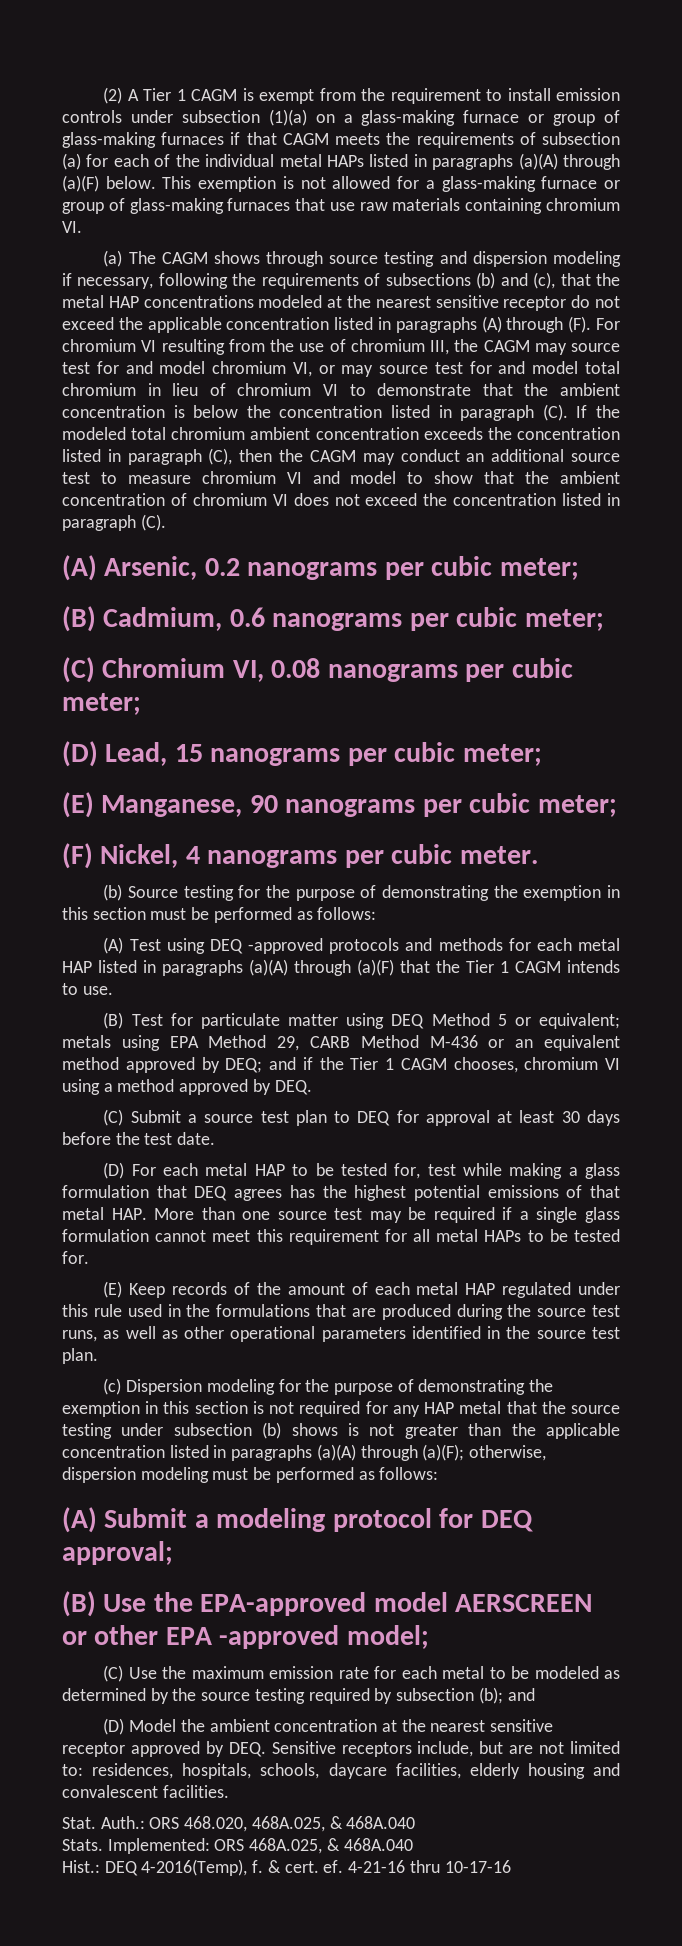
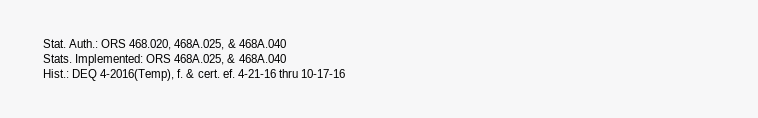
- (2) A Tier 1 CAGM is exempt from the requirement to install emission controls under subsection (1)(a) on a glass-making furnace or group of glass-making furnaces if that CAGM meets the requirements of subsection (a) for each of the individual metal HAPs listed in paragraphs (a)(A) through (a)(F) below. This exemption is not allowed for a glass-making furnace or group of glass-making furnaces that use raw materials containing chromium VI.
- (a) The CAGM shows through source testing and dispersion modeling if necessary, following the requirements of subsections (b) and (c), that the metal HAP concentrations modeled at the nearest sensitive receptor do not exceed the applicable concentration listed in paragraphs (A) through (F). For chromium VI resulting from the use of chromium III, the CAGM may source test for and model chromium VI, or may source test for and model total chromium in lieu of chromium VI to demonstrate that the ambient concentration is below the concentration listed in paragraph (C). If the modeled total chromium ambient concentration exceeds the concentration listed in paragraph (C), then the CAGM may conduct an additional source test to measure chromium VI and model to show that the ambient concentration of chromium VI does not exceed the concentration listed in paragraph (C).
- (A) Arsenic, 0.2 nanograms per cubic meter;
- (B) Cadmium, 0.6 nanograms per cubic meter;
- (C) Chromium VI, 0.08 nanograms per cubic meter;
- (D) Lead, 15 nanograms per cubic meter;
- (E) Manganese, 90 nanograms per cubic meter;
- (F) Nickel, 4 nanograms per cubic meter.
- (b) Source testing for the purpose of demonstrating the exemption in this section must be performed as follows:
- (A) Test using DEQ -approved protocols and methods for each metal HAP listed in paragraphs (a)(A) through (a)(F) that the Tier 1 CAGM intends to use.
- (B) Test for particulate matter using DEQ Method 5 or equivalent; metals using EPA Method 29, CARB Method M-436 or an equivalent method approved by DEQ; and if the Tier 1 CAGM chooses, chromium VI using a method approved by DEQ.
- (C) Submit a source test plan to DEQ for approval at least 30 days before the test date.
- (D) For each metal HAP to be tested for, test while making a glass formulation that DEQ agrees has the highest potential emissions of that metal HAP. More than one source test may be required if a single glass formulation cannot meet this requirement for all metal HAPs to be tested for.
- (E) Keep records of the amount of each metal HAP regulated under this rule used in the formulations that are produced during the source test runs, as well as other operational parameters identified in the source test plan.
- (c) Dispersion modeling for the purpose of demonstrating the exemption in this section is not required for any HAP metal that the source testing under subsection (b) shows is not greater than the applicable concentration listed in paragraphs (a)(A) through (a)(F); otherwise, dispersion modeling must be performed as follows:
- (A) Submit a modeling protocol for DEQ approval;
- (B) Use the EPA-approved model AERSCREEN or other EPA -approved model;
- (C) Use the maximum emission rate for each metal to be modeled as determined by the source testing required by subsection (b); and
- (D) Model the ambient concentration at the nearest sensitive receptor approved by DEQ. Sensitive receptors include, but are not limited to: residences, hospitals, schools, daycare facilities, elderly housing and convalescent facilities.

